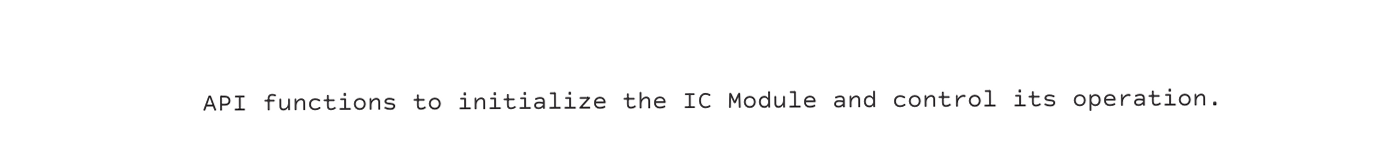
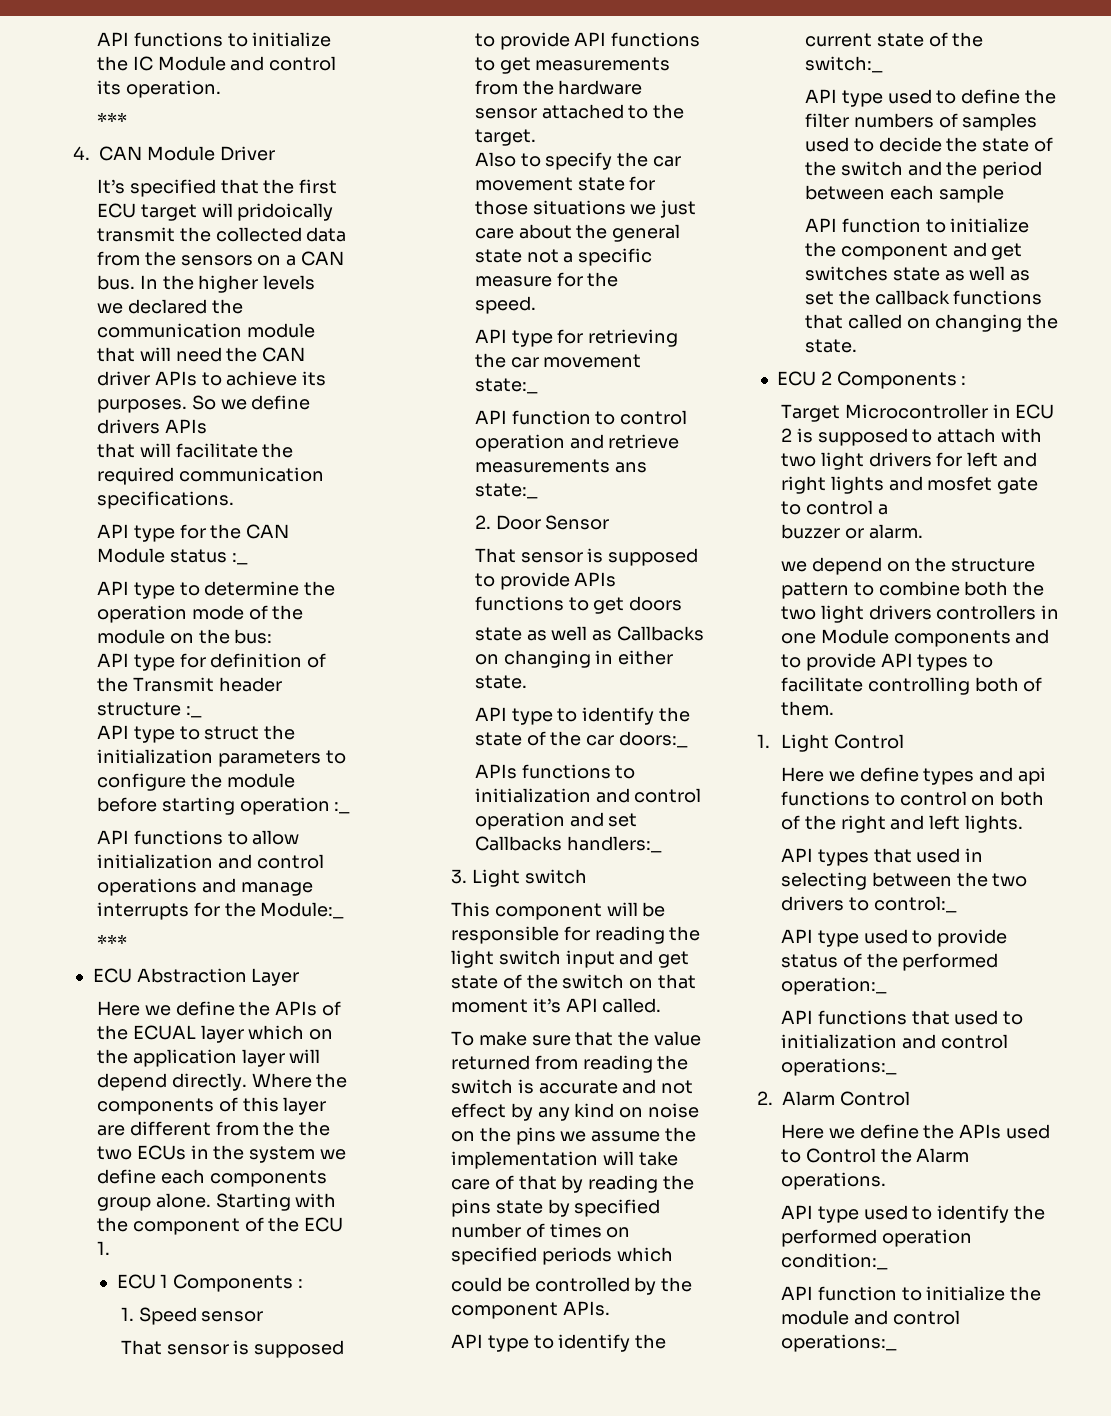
  API functions to initialize the IC Module and control its operation.
+ ***
+ 4. CAN Module Driver
+ It’s specified that the first ECU target will pridoically transmit the collected data from the sensors on a CAN bus. In the higher levels
+ we declared the communication module that will need the CAN driver APIs to achieve its purposes. So we define drivers APIs
+ that will facilitate the required communication specifications.
+ API type for the CAN Module status :_
+ API type to determine the operation mode of the module on the bus:
+ API type for definition of the Transmit header structure :_
+ API type to struct the initialization parameters to configure the module before starting operation :_
+ API functions to allow initialization and control operations and manage interrupts for the Module:_
+ ***
+ ECU Abstraction Layer
+ Here we define the APIs of the ECUAL layer which on the application layer will depend directly. Where the components of this layer are different from the the two ECUs in the system we define each components group alone. Starting with the component of the ECU 1.
+ ECU 1 Components :
+ 1. Speed sensor
+ That sensor is supposed to provide API functions to get measurements from the hardware sensor attached to the target.
+ Also to specify the car movement state for those situations we just care about the general state not a specific measure for the
+ speed.
+ API type for retrieving the car movement state:_
+ API function to control operation and retrieve measurements ans state:_
+ 2. Door Sensor
+ That sensor is supposed to provide APIs functions to get doors
+ state as well as Callbacks on changing in either state.
+ API type to identify the state of the car doors:_
+ APIs functions to initialization and control operation and set Callbacks handlers:_
+ 3. Light switch
+ This component will be responsible for reading the light switch input and get state of the switch on that moment it’s API called.
+ To make sure that the value returned from reading the switch is accurate and not effect by any kind on noise on the pins we assume the implementation will take care of that by reading the pins state by specified number of times on specified periods which
+ could be controlled by the component APIs.
+ API type to identify the current state of the switch:_
+ API type used to define the filter numbers of samples used to decide the state of the switch and the period between each sample
+ API function to initialize the component and get switches state as well as set the callback functions that called on changing the state.
+ ECU 2 Components :
+ Target Microcontroller in ECU 2 is supposed to attach with two light drivers for left and right lights and mosfet gate to control a
+ buzzer or alarm.
+ we depend on the structure pattern to combine both the two light drivers controllers in one Module components and to provide API types to facilitate controlling both of them.
+ 1. Light Control
+ Here we define types and api functions to control on both of the right and left lights.
+ API types that used in selecting between the two drivers to control:_
+ API type used to provide status of the performed operation:_
+ API functions that used to initialization and control operations:_
+ 2. Alarm Control
+ Here we define the APIs used to Control the Alarm operations.
+ API type used to identify the performed operation condition:_
+ API function to initialize the module and control operations:_

